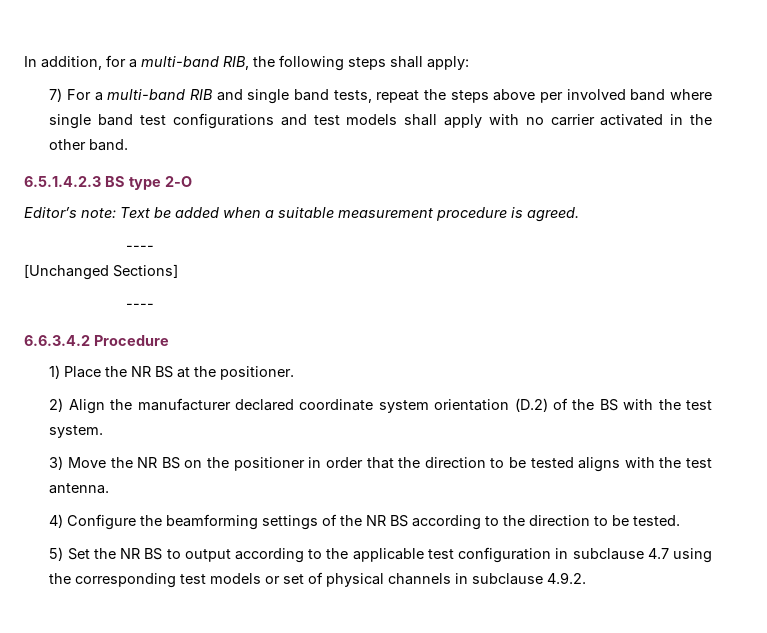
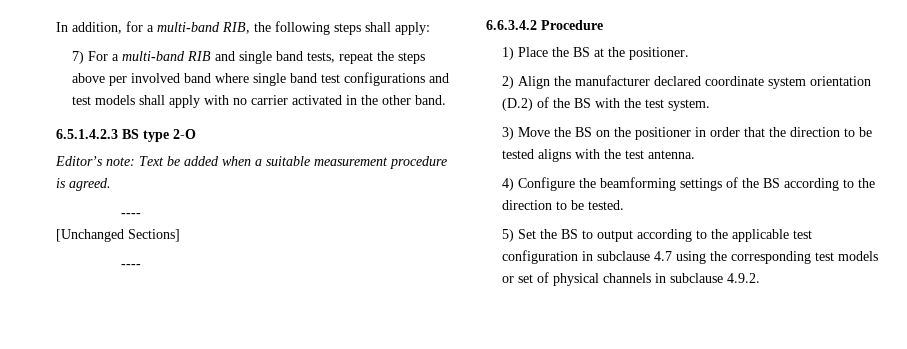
- 1) Place the NR BS at the positioner.
+ 1) Place the BS at the positioner.
- 3) Move the NR BS on the positioner in order that the direction to be tested aligns with the test antenna.
+ 3) Move the BS on the positioner in order that the direction to be tested aligns with the test antenna.
- 4) Configure the beamforming settings of the NR BS according to the direction to be tested.
+ 4) Configure the beamforming settings of the BS according to the direction to be tested.
- 5) Set the NR BS to output according to the applicable test configuration in subclause 4.7 using the corresponding test models or set of physical channels in subclause 4.9.2.
+ 5) Set the BS to output according to the applicable test configuration in subclause 4.7 using the corresponding test models or set of physical channels in subclause 4.9.2.

